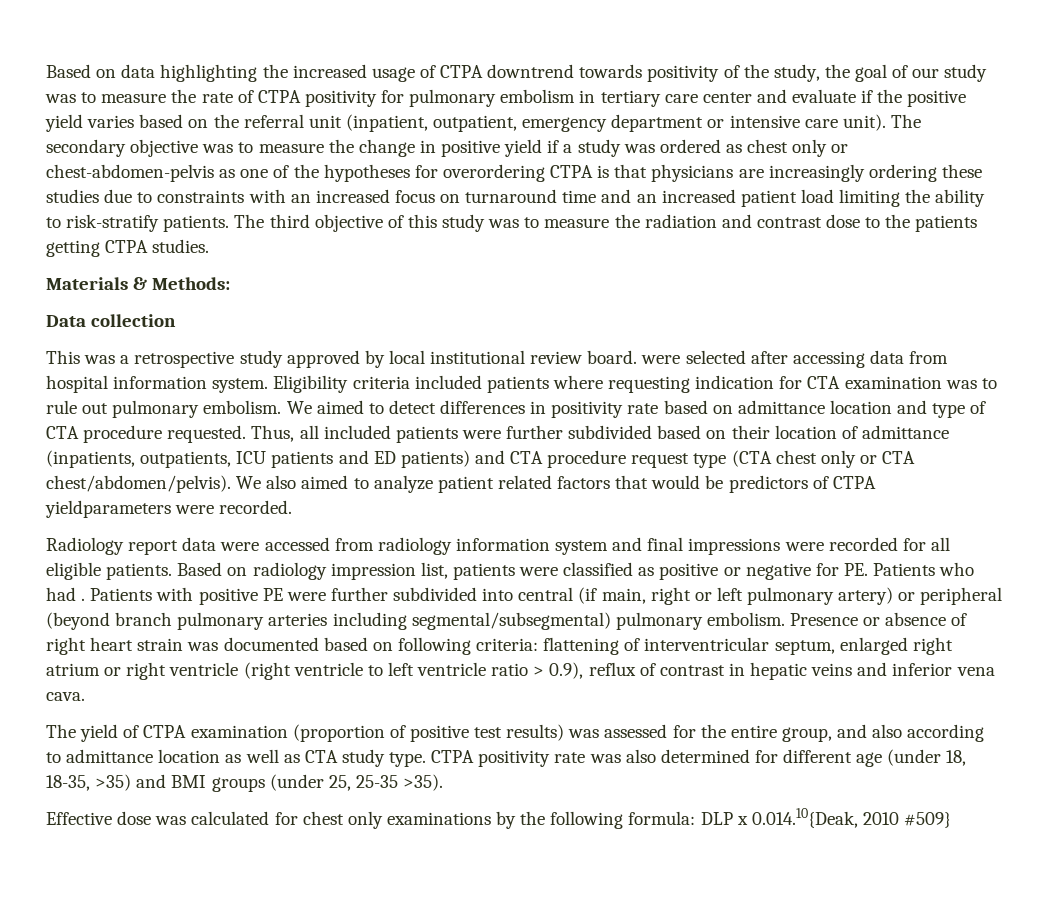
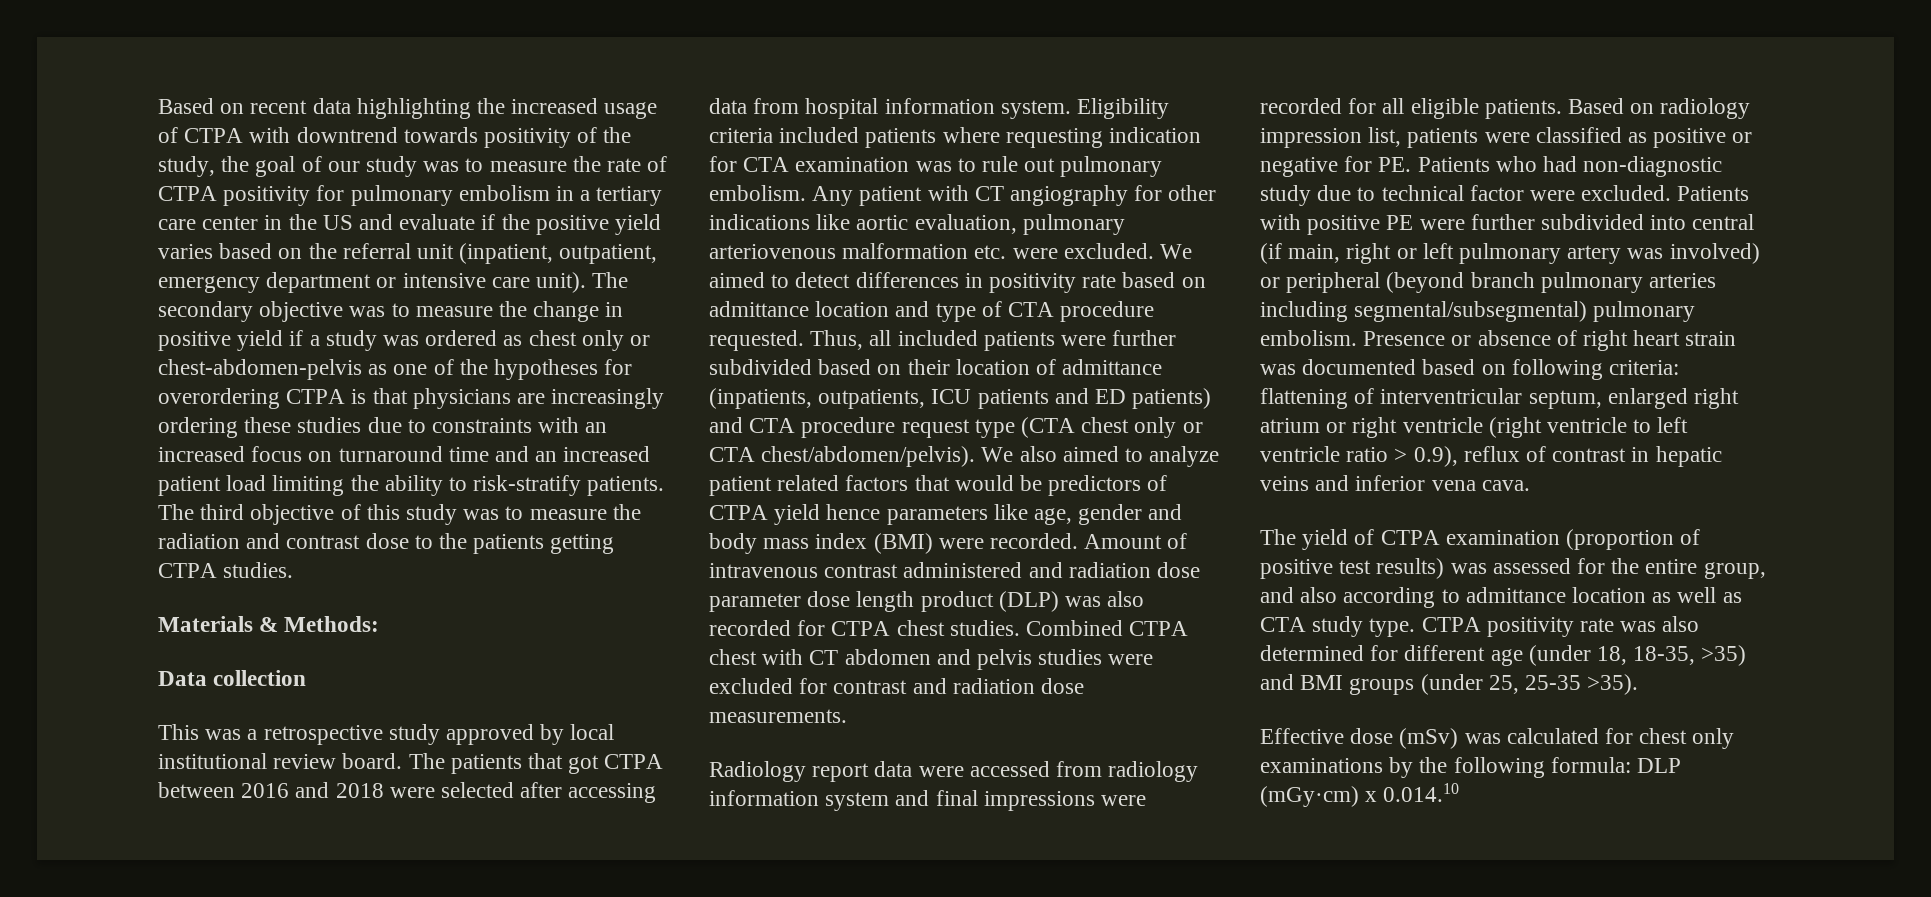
- Based on data highlighting the increased usage of CTPA downtrend towards positivity of the study, the goal of our study was to measure the rate of CTPA positivity for pulmonary embolism in tertiary care center and evaluate if the positive yield varies based on the referral unit (inpatient, outpatient, emergency department or intensive care unit).
+ Based on recent data highlighting the increased usage of CTPA with downtrend towards positivity of the study, the goal of our study was to measure the rate of CTPA positivity for pulmonary embolism in a tertiary care center in the US and evaluate if the positive yield varies based on the referral unit (inpatient, outpatient, emergency department or intensive care unit).
- This was a retrospective study approved by local institutional review board. were selected after accessing data from hospital information system.
+ This was a retrospective study approved by local institutional review board. The patients that got CTPA between 2016 and 2018 were selected after accessing data from hospital information system.
+ Any patient with CT angiography for other indications like aortic evaluation, pulmonary arteriovenous malformation etc. were excluded.
- We also aimed to analyze patient related factors that would be predictors of CTPA yieldparameters were recorded.
+ We also aimed to analyze patient related factors that would be predictors of CTPA yield hence parameters like age, gender and body mass index (BMI) were recorded. Amount of intravenous contrast administered and radiation dose parameter dose length product (DLP) was also recorded for CTPA chest studies. Combined CTPA chest with CT abdomen and pelvis studies were excluded for contrast and radiation dose measurements.
- Based on radiology impression list, patients were classified as positive or negative for PE. Patients who had .
+ Based on radiology impression list, patients were classified as positive or negative for PE. Patients who had non-diagnostic study due to technical factor were excluded.
- Patients with positive PE were further subdivided into central (if main, right or left pulmonary artery) or peripheral (beyond branch pulmonary arteries including segmental/subsegmental) pulmonary embolism.
+ Patients with positive PE were further subdivided into central (if main, right or left pulmonary artery was involved) or peripheral (beyond branch pulmonary arteries including segmental/subsegmental) pulmonary embolism.
- Effective dose was calculated for chest only examinations by the following formula: DLP x 0.014.10{Deak, 2010 #509}
+ Effective dose (mSv) was calculated for chest only examinations by the following formula: DLP (mGy·cm) x 0.014.10

